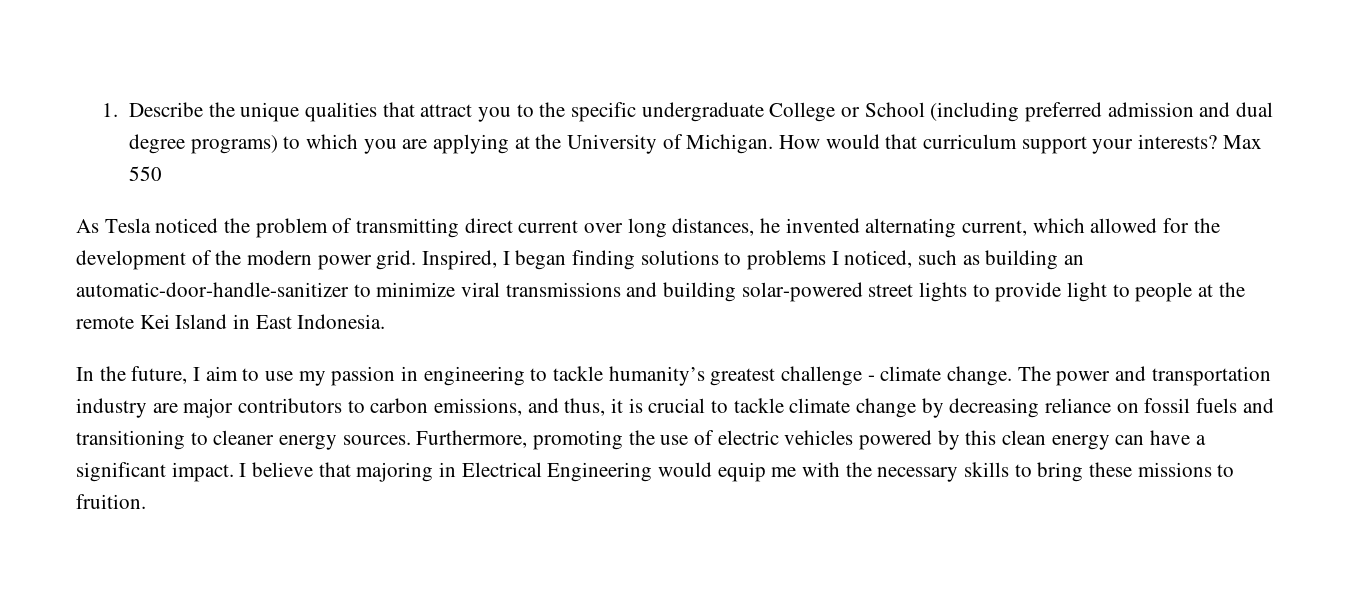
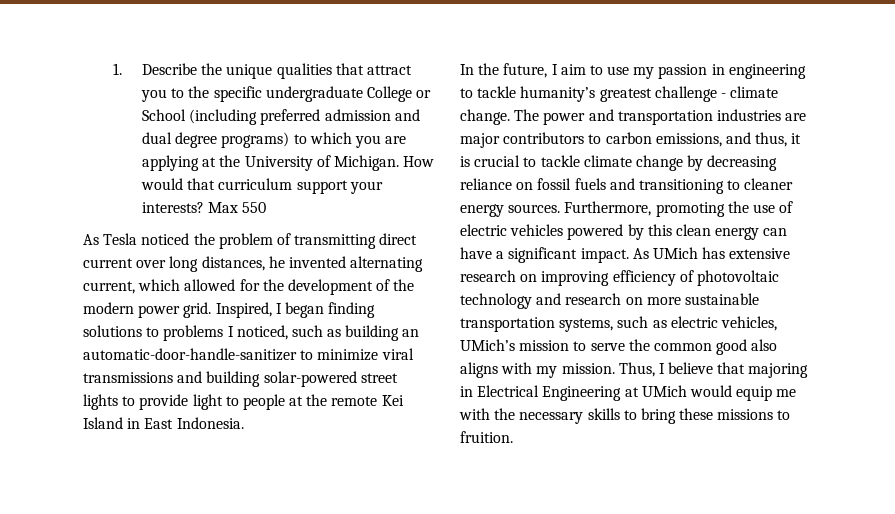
- The power and transportation industry are major contributors to carbon emissions, and thus, it is crucial to tackle climate change by decreasing reliance on fossil fuels and transitioning to cleaner energy sources.
+ The power and transportation industries are major contributors to carbon emissions, and thus, it is crucial to tackle climate change by decreasing reliance on fossil fuels and transitioning to cleaner energy sources.
- I believe that majoring in Electrical Engineering would equip me with the necessary skills to bring these missions to fruition.
+ As UMich has extensive research on improving efficiency of photovoltaic technology and research on more sustainable transportation systems, such as electric vehicles, UMich’s mission to serve the common good also aligns with my mission. Thus, I believe that majoring in Electrical Engineering at UMich would equip me with the necessary skills to bring these missions to fruition.

